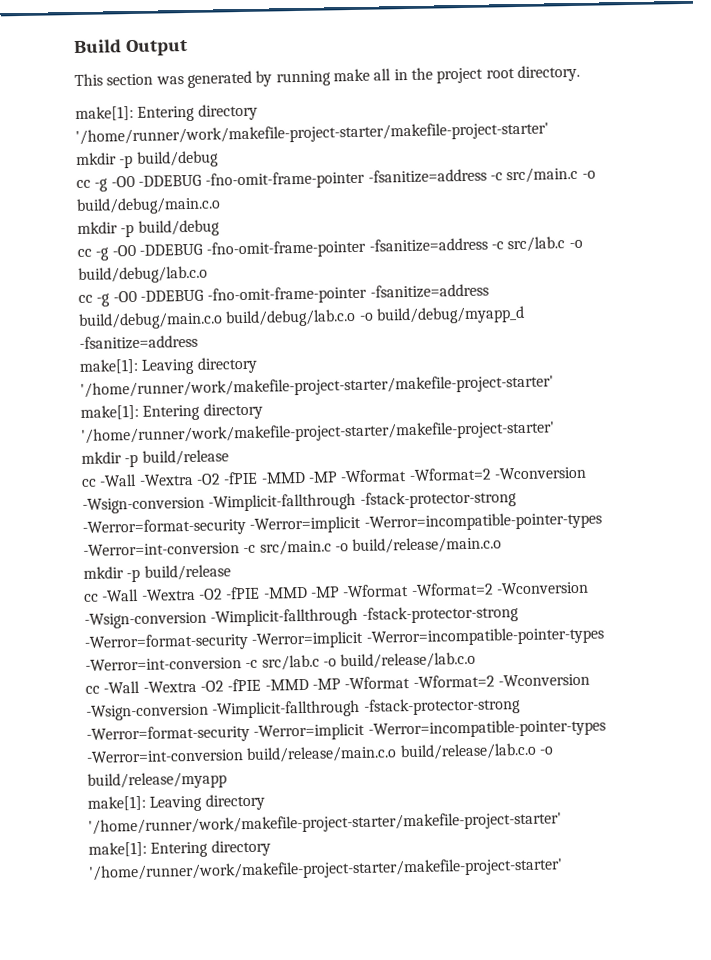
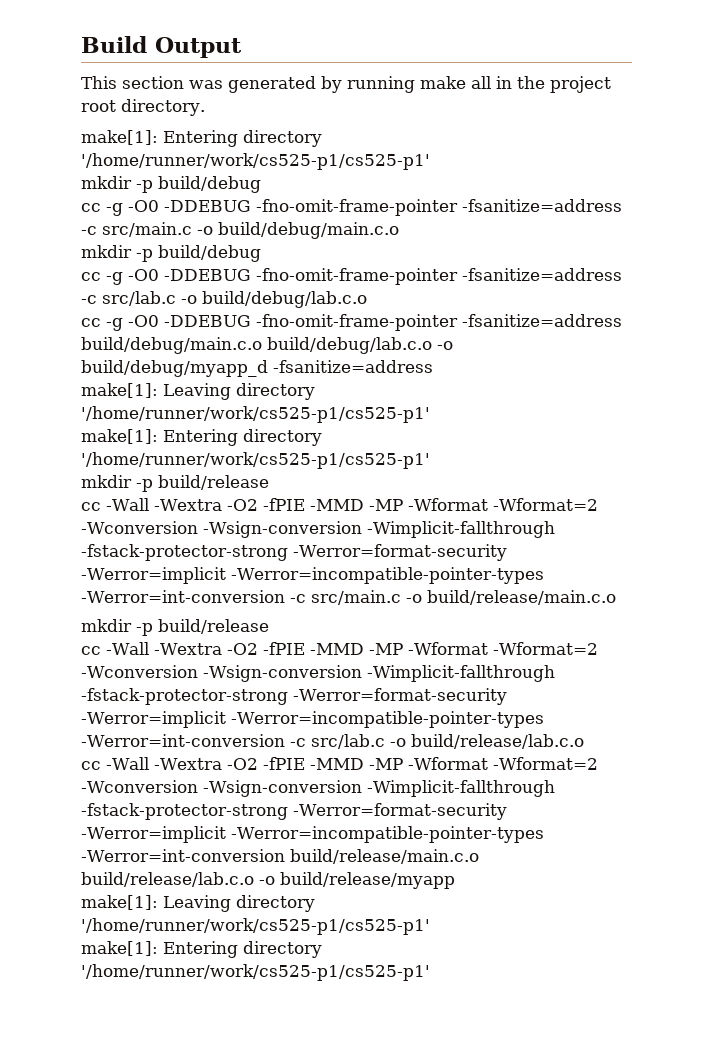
  This section was generated by running make all in the project root directory.
- make[1]: Entering directory '/home/runner/work/makefile-project-starter/makefile-project-starter'
+ make[1]: Entering directory '/home/runner/work/cs525-p1/cs525-p1'
  cc -g -O0 -DDEBUG -fno-omit-frame-pointer -fsanitize=address build/debug/main.c.o build/debug/lab.c.o -o build/debug/myapp_d -fsanitize=address
- make[1]: Leaving directory '/home/runner/work/makefile-project-starter/makefile-project-starter'
- make[1]: Entering directory '/home/runner/work/makefile-project-starter/makefile-project-starter'
+ make[1]: Leaving directory '/home/runner/work/cs525-p1/cs525-p1'
+ make[1]: Entering directory '/home/runner/work/cs525-p1/cs525-p1'
  cc -Wall -Wextra -O2 -fPIE -MMD -MP -Wformat -Wformat=2 -Wconversion -Wsign-conversion -Wimplicit-fallthrough -fstack-protector-strong -Werror=format-security -Werror=implicit -Werror=incompatible-pointer-types -Werror=int-conversion build/release/main.c.o build/release/lab.c.o -o build/release/myapp
- make[1]: Leaving directory '/home/runner/work/makefile-project-starter/makefile-project-starter'
- make[1]: Entering directory '/home/runner/work/makefile-project-starter/makefile-project-starter'
+ make[1]: Leaving directory '/home/runner/work/cs525-p1/cs525-p1'
+ make[1]: Entering directory '/home/runner/work/cs525-p1/cs525-p1'

